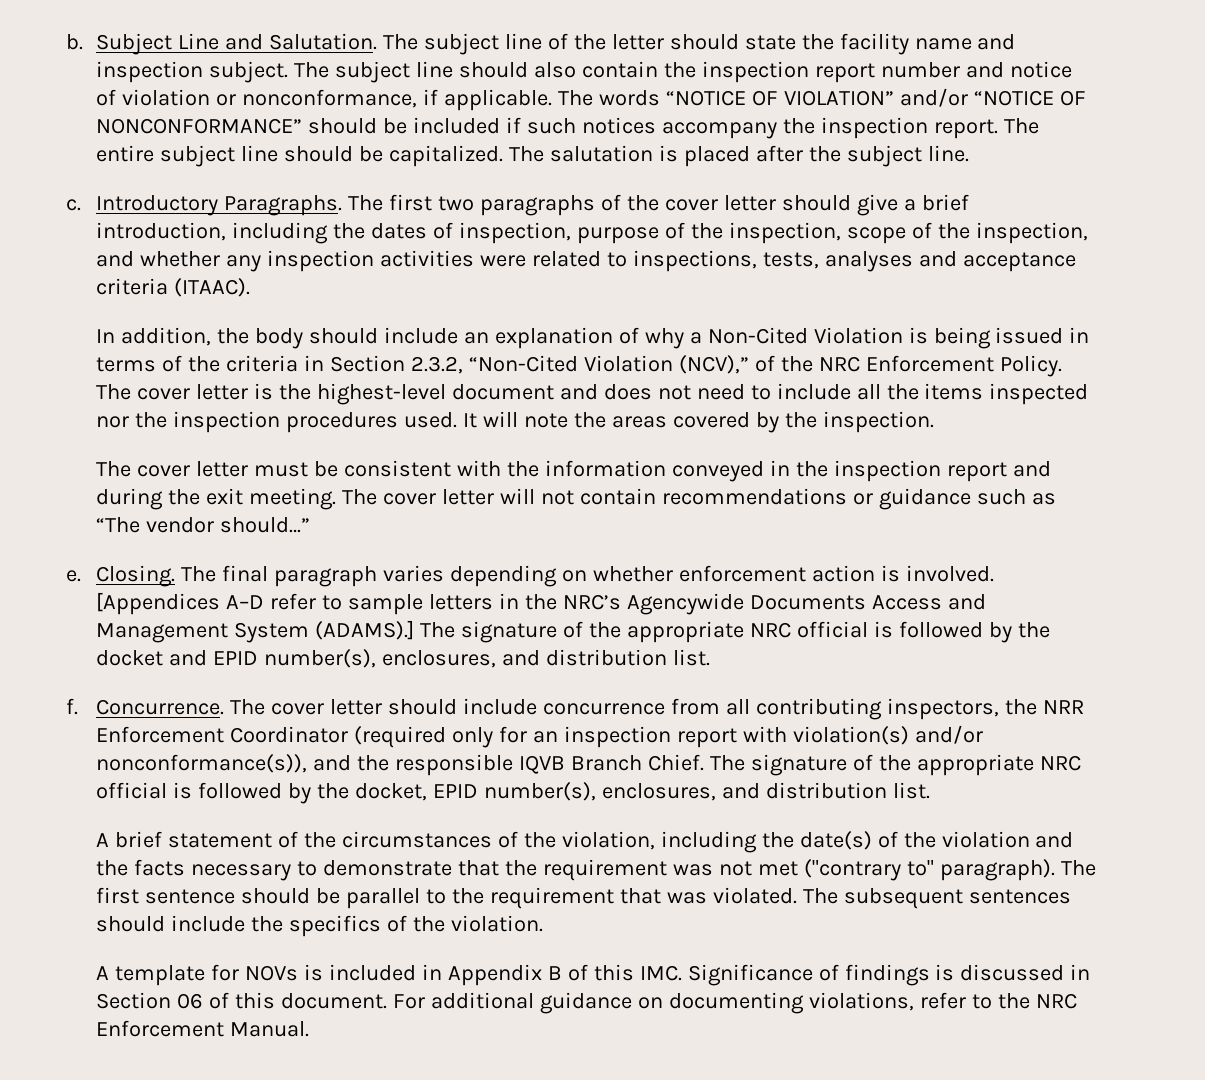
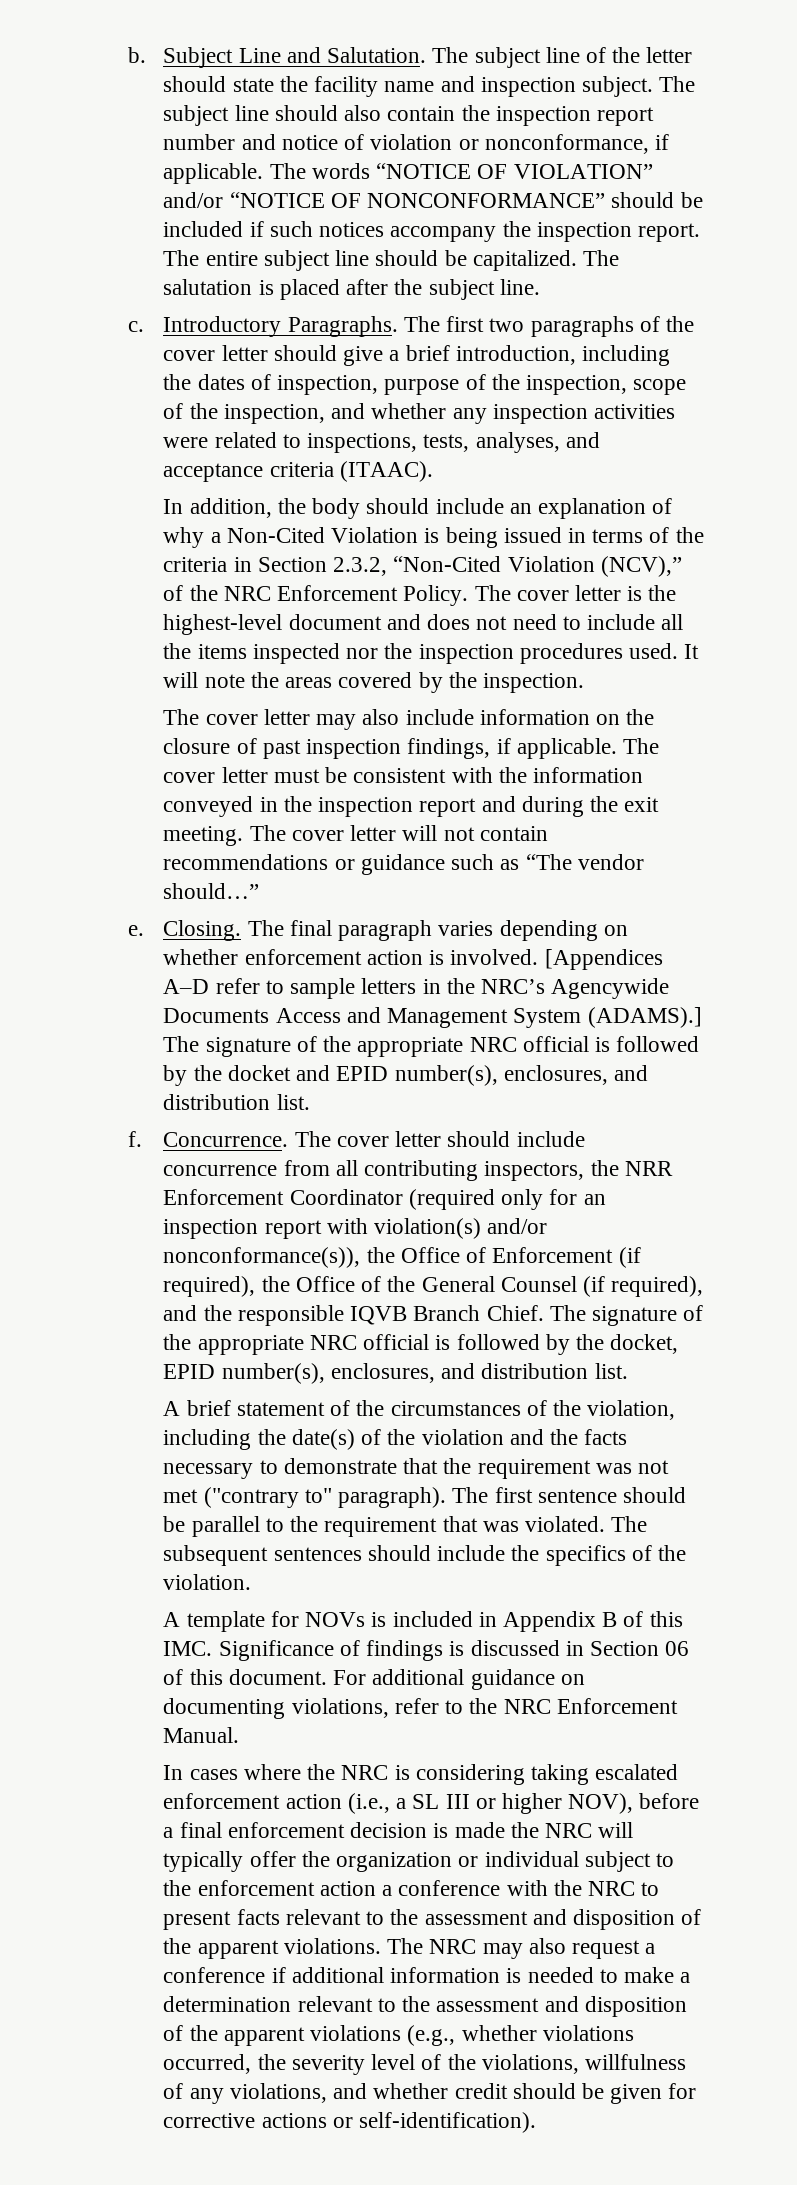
- The first two paragraphs of the cover letter should give a brief introduction, including the dates of inspection, purpose of the inspection, scope of the inspection, and whether any inspection activities were related to inspections, tests, analyses and acceptance criteria (ITAAC).
+ The first two paragraphs of the cover letter should give a brief introduction, including the dates of inspection, purpose of the inspection, scope of the inspection, and whether any inspection activities were related to inspections, tests, analyses, and acceptance criteria (ITAAC).
- The cover letter must be consistent with the information conveyed in the inspection report and during the exit meeting.
+ The cover letter may also include information on the closure of past inspection findings, if applicable. The cover letter must be consistent with the information conveyed in the inspection report and during the exit meeting.
- The cover letter should include concurrence from all contributing inspectors, the NRR Enforcement Coordinator (required only for an inspection report with violation(s) and/or nonconformance(s)), and the responsible IQVB Branch Chief.
+ The cover letter should include concurrence from all contributing inspectors, the NRR Enforcement Coordinator (required only for an inspection report with violation(s) and/or nonconformance(s)), the Office of Enforcement (if required), the Office of the General Counsel (if required), and the responsible IQVB Branch Chief.
+ In cases where the NRC is considering taking escalated enforcement action (i.e., a SL III or higher NOV), before a final enforcement decision is made the NRC will typically offer the organization or individual subject to the enforcement action a conference with the NRC to present facts relevant to the assessment and disposition of the apparent violations. The NRC may also request a conference if additional information is needed to make a determination relevant to the assessment and disposition of the apparent violations (e.g., whether violations occurred, the severity level of the violations, willfulness of any violations, and whether credit should be given for corrective actions or self-identification).

